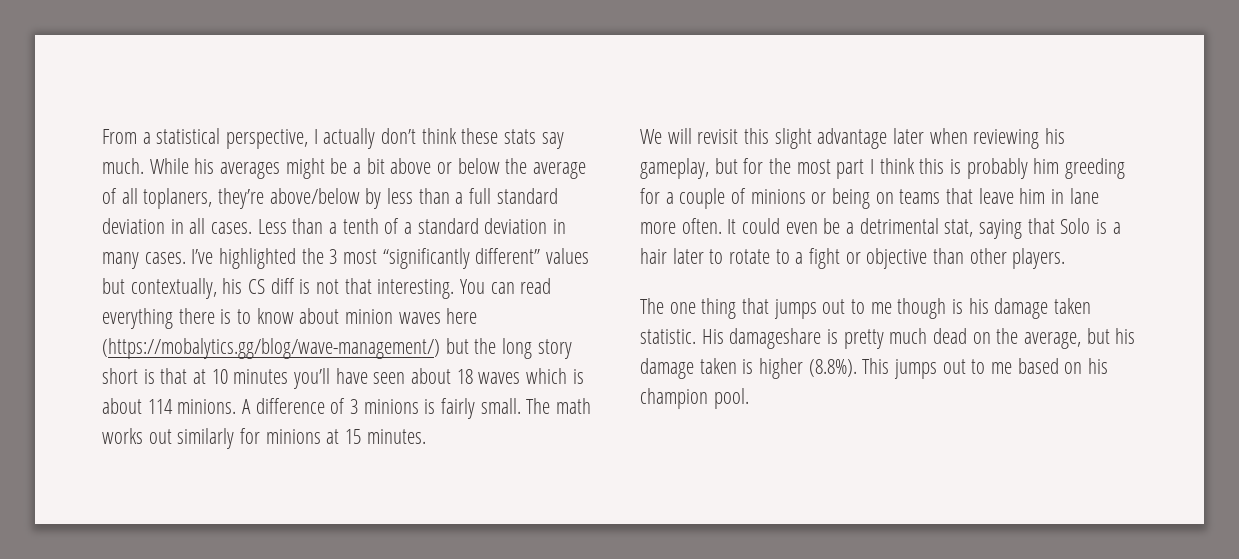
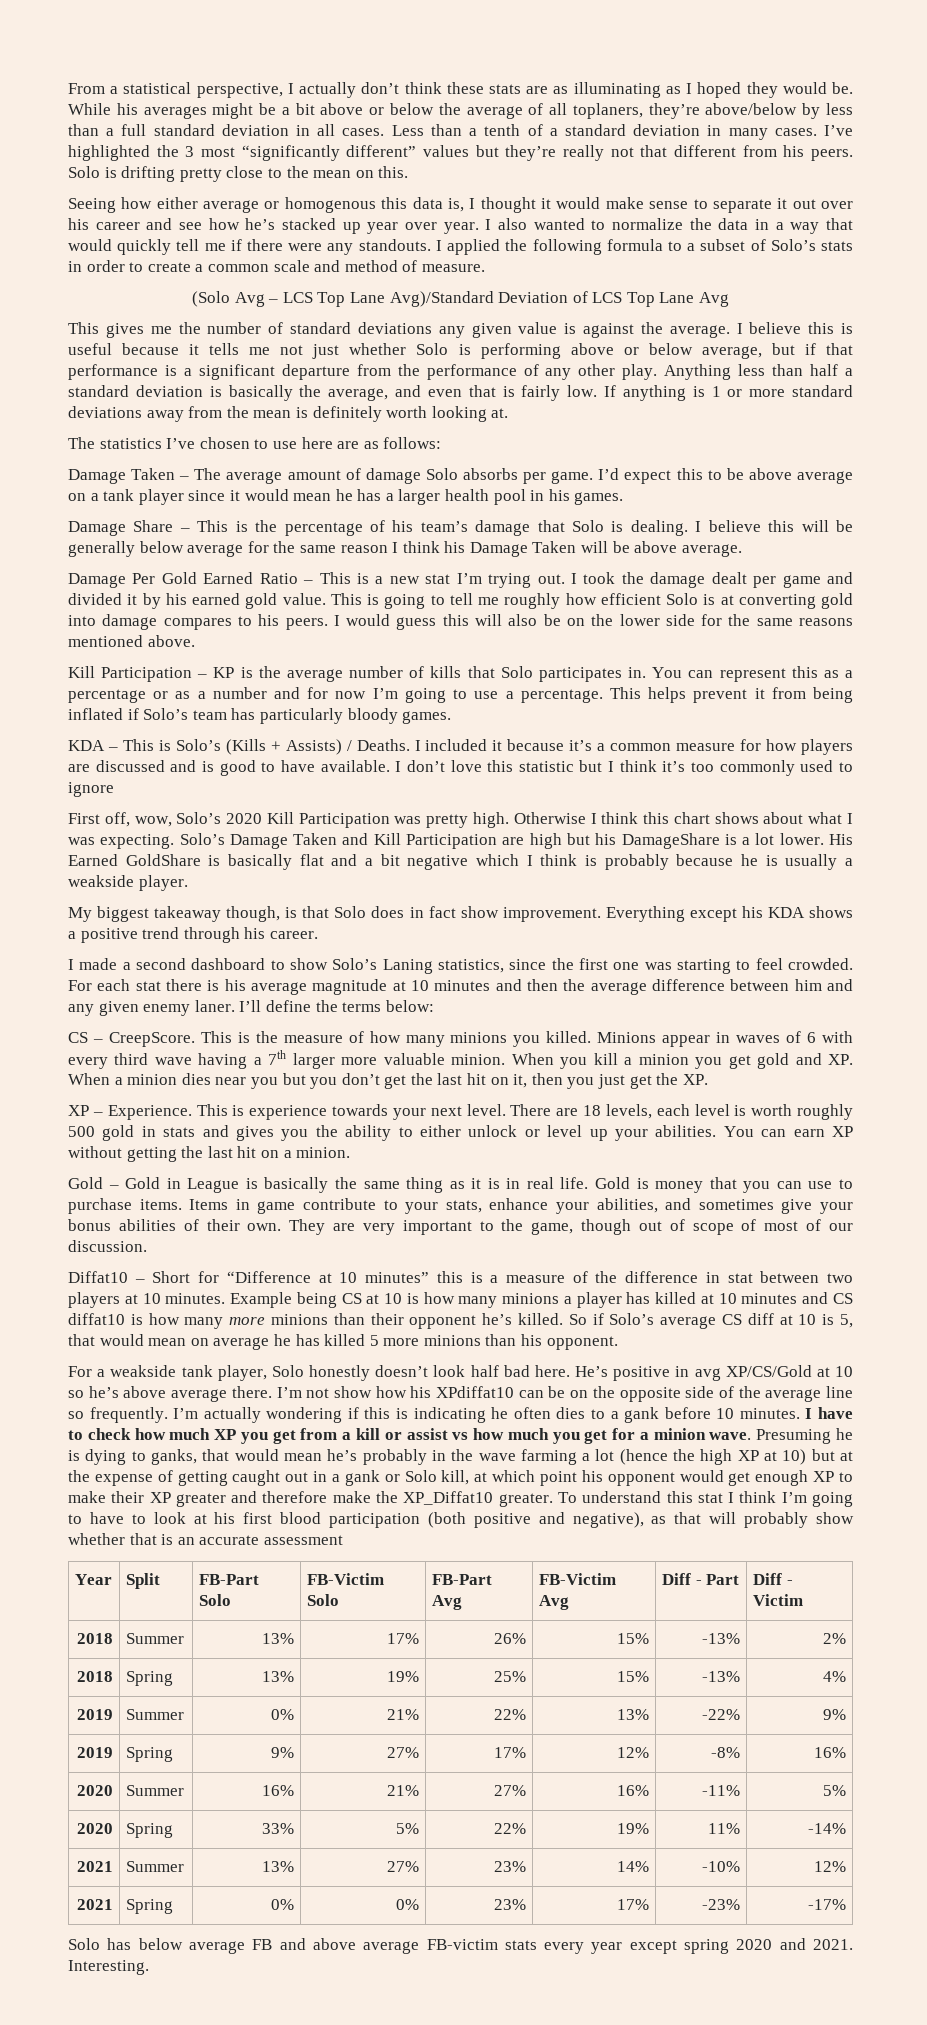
- From a statistical perspective, I actually don’t think these stats say much.
+ From a statistical perspective, I actually don’t think these stats are as illuminating as I hoped they would be.
- I’ve highlighted the 3 most “significantly different” values but contextually, his CS diff is not that interesting. You can read everything there is to know about minion waves here (https://mobalytics.gg/blog/wave-management/) but the long story short is that at 10 minutes you’ll have seen about 18 waves which is about 114 minions. A difference of 3 minions is fairly small. The math works out similarly for minions at 15 minutes.
- We will revisit this slight advantage later when reviewing his gameplay, but for the most part I think this is probably him greeding for a couple of minions or being on teams that leave him in lane more often. It could even be a detrimental stat, saying that Solo is a hair later to rotate to a fight or objective than other players.
- The one thing that jumps out to me though is his damage taken statistic. His damageshare is pretty much dead on the average, but his damage taken is higher (8.8%). This jumps out to me based on his champion pool.
+ I’ve highlighted the 3 most “significantly different” values but they’re really not that different from his peers. Solo is drifting pretty close to the mean on this.
+ Seeing how either average or homogenous this data is, I thought it would make sense to separate it out over his career and see how he’s stacked up year over year. I also wanted to normalize the data in a way that would quickly tell me if there were any standouts. I applied the following formula to a subset of Solo’s stats in order to create a common scale and method of measure.
+ (Solo Avg – LCS Top Lane Avg)/Standard Deviation of LCS Top Lane Avg
+ This gives me the number of standard deviations any given value is against the average. I believe this is useful because it tells me not just whether Solo is performing above or below average, but if that performance is a significant departure from the performance of any other play. Anything less than half a standard deviation is basically the average, and even that is fairly low. If anything is 1 or more standard deviations away from the mean is definitely worth looking at.
+ The statistics I’ve chosen to use here are as follows:
+ Damage Taken – The average amount of damage Solo absorbs per game. I’d expect this to be above average on a tank player since it would mean he has a larger health pool in his games.
+ Damage Share – This is the percentage of his team’s damage that Solo is dealing. I believe this will be generally below average for the same reason I think his Damage Taken will be above average.
+ Damage Per Gold Earned Ratio – This is a new stat I’m trying out. I took the damage dealt per game and divided it by his earned gold value. This is going to tell me roughly how efficient Solo is at converting gold into damage compares to his peers. I would guess this will also be on the lower side for the same reasons mentioned above.
+ Kill Participation – KP is the average number of kills that Solo participates in. You can represent this as a percentage or as a number and for now I’m going to use a percentage. This helps prevent it from being inflated if Solo’s team has particularly bloody games.
+ KDA – This is Solo’s (Kills + Assists) / Deaths. I included it because it’s a common measure for how players are discussed and is good to have available. I don’t love this statistic but I think it’s too commonly used to ignore
+ First off, wow, Solo’s 2020 Kill Participation was pretty high. Otherwise I think this chart shows about what I was expecting. Solo’s Damage Taken and Kill Participation are high but his DamageShare is a lot lower. His Earned GoldShare is basically flat and a bit negative which I think is probably because he is usually a weakside player.
+ My biggest takeaway though, is that Solo does in fact show improvement. Everything except his KDA shows a positive trend through his career.
+ I made a second dashboard to show Solo’s Laning statistics, since the first one was starting to feel crowded. For each stat there is his average magnitude at 10 minutes and then the average difference between him and any given enemy laner. I’ll define the terms below:
+ CS – CreepScore. This is the measure of how many minions you killed. Minions appear in waves of 6 with every third wave having a 7th larger more valuable minion. When you kill a minion you get gold and XP. When a minion dies near you but you don’t get the last hit on it, then you just get the XP.
+ XP – Experience. This is experience towards your next level. There are 18 levels, each level is worth roughly 500 gold in stats and gives you the ability to either unlock or level up your abilities. You can earn XP without getting the last hit on a minion.
+ Gold – Gold in League is basically the same thing as it is in real life. Gold is money that you can use to purchase items. Items in game contribute to your stats, enhance your abilities, and sometimes give your bonus abilities of their own. They are very important to the game, though out of scope of most of our discussion.
+ Diffat10 – Short for “Difference at 10 minutes” this is a measure of the difference in stat between two players at 10 minutes. Example being CS at 10 is how many minions a player has killed at 10 minutes and CS diffat10 is how many more minions than their opponent he’s killed. So if Solo’s average CS diff at 10 is 5, that would mean on average he has killed 5 more minions than his opponent.
+ For a weakside tank player, Solo honestly doesn’t look half bad here. He’s positive in avg XP/CS/Gold at 10 so he’s above average there. I’m not show how his XPdiffat10 can be on the opposite side of the average line so frequently. I’m actually wondering if this is indicating he often dies to a gank before 10 minutes. I have to check how much XP you get from a kill or assist vs how much you get for a minion wave. Presuming he is dying to ganks, that would mean he’s probably in the wave farming a lot (hence the high XP at 10) but at the expense of getting caught out in a gank or Solo kill, at which point his opponent would get enough XP to make their XP greater and therefore make the XP_Diffat10 greater. To understand this stat I think I’m going to have to look at his first blood participation (both positive and negative), as that will probably show whether that is an accurate assessment
+ Year | Split | FB-Part Solo | FB-Victim Solo | FB-Part Avg | FB-Victim Avg | Diff - Part | Diff - Victim
+ 2018 | Summer | 13% | 17% | 26% | 15% | -13% | 2%
+ 2018 | Spring | 13% | 19% | 25% | 15% | -13% | 4%
+ 2019 | Summer | 0% | 21% | 22% | 13% | -22% | 9%
+ 2019 | Spring | 9% | 27% | 17% | 12% | -8% | 16%
+ 2020 | Summer | 16% | 21% | 27% | 16% | -11% | 5%
+ 2020 | Spring | 33% | 5% | 22% | 19% | 11% | -14%
+ 2021 | Summer | 13% | 27% | 23% | 14% | -10% | 12%
+ 2021 | Spring | 0% | 0% | 23% | 17% | -23% | -17%
+ Solo has below average FB and above average FB-victim stats every year except spring 2020 and 2021. Interesting.

